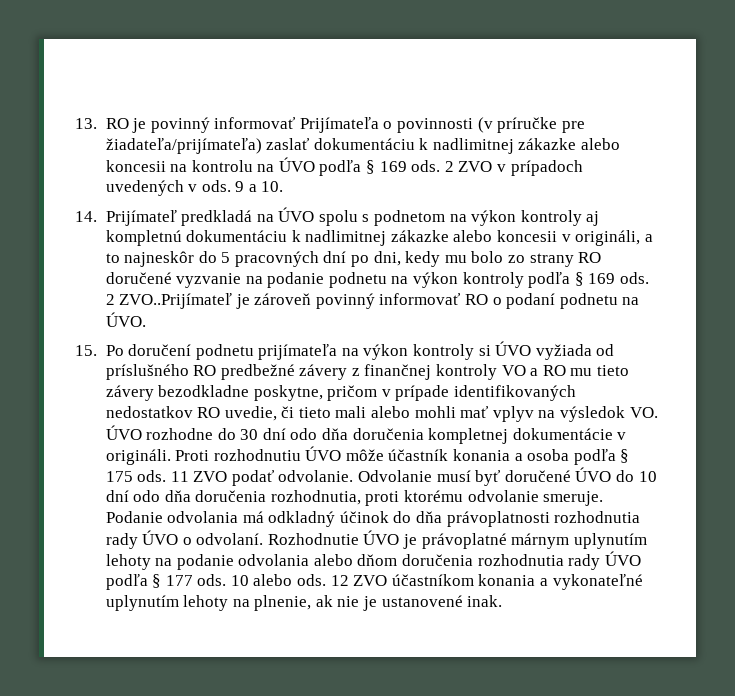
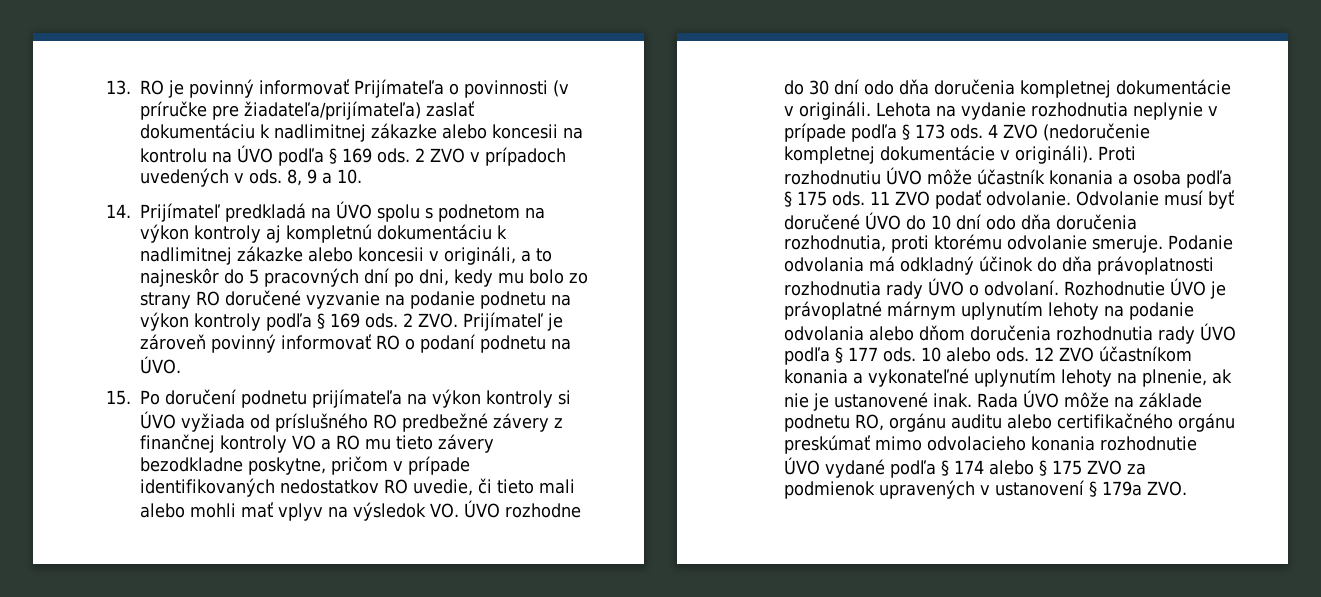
- 9 a 10.
+ 8, 9 a 10.
- 2 ZVO..Prijímateľ je zároveň povinný informovať RO o podaní podnetu na ÚVO.
+ 2 ZVO. Prijímateľ je zároveň povinný informovať RO o podaní podnetu na ÚVO.
+ Lehota na vydanie rozhodnutia neplynie v prípade podľa § 173 ods. 4 ZVO (nedoručenie kompletnej dokumentácie v origináli).
+ Rada ÚVO môže na základe podnetu RO, orgánu auditu alebo certifikačného orgánu preskúmať mimo odvolacieho konania rozhodnutie ÚVO vydané podľa § 174 alebo § 175 ZVO za podmienok upravených v ustanovení § 179a ZVO.

